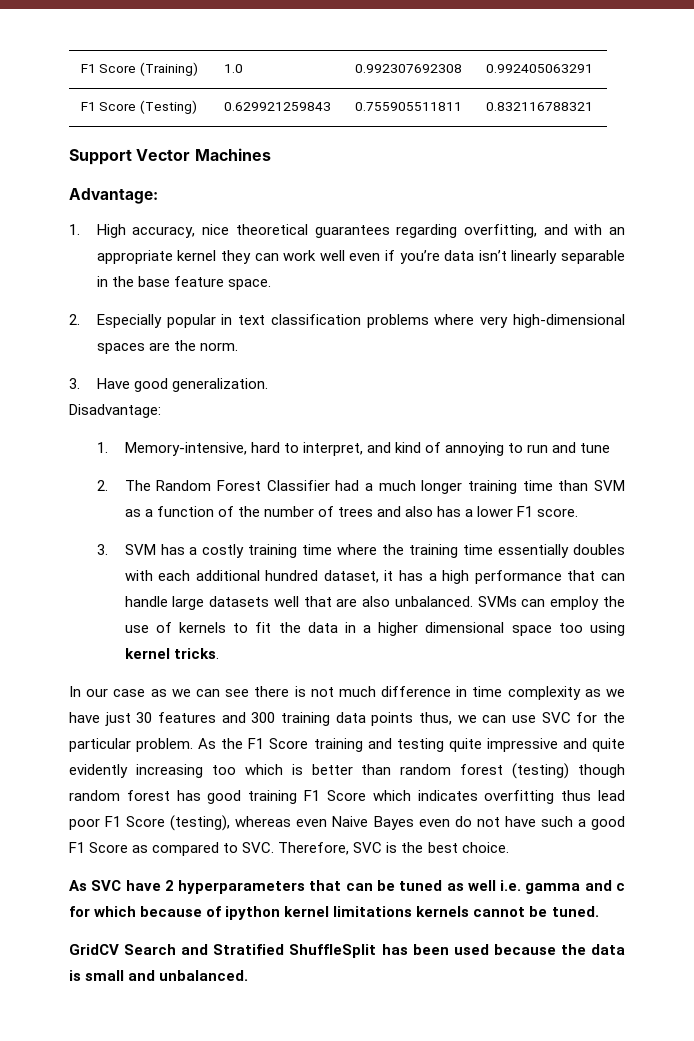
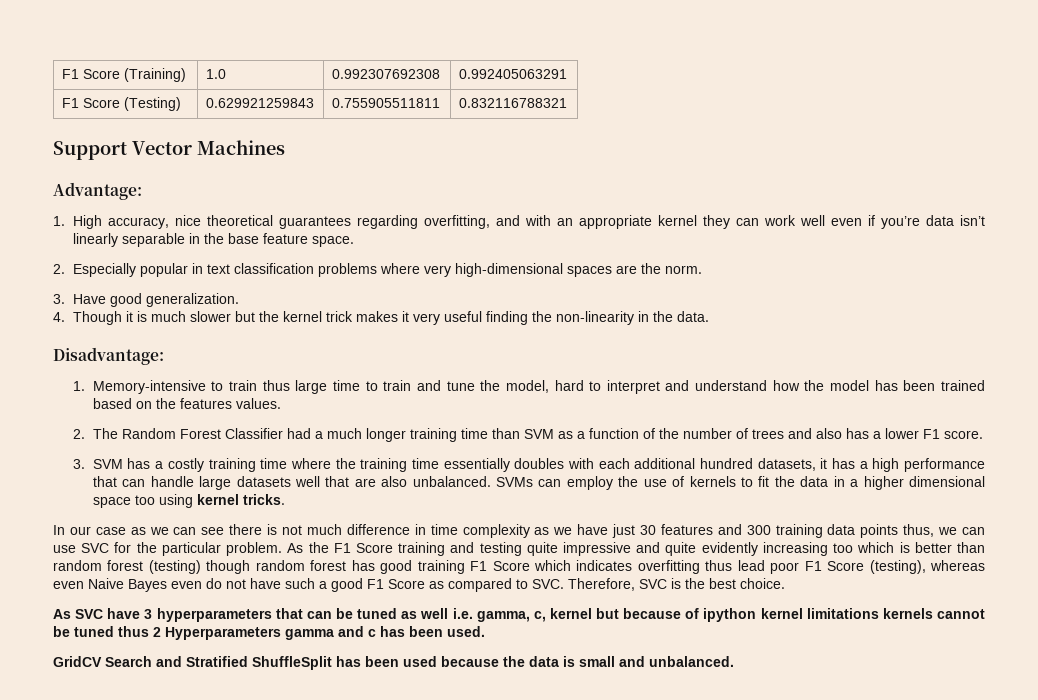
+ 4. Though it is much slower but the kernel trick makes it very useful finding the non-linearity in the data.
  Disadvantage:
- 1. Memory-intensive, hard to interpret, and kind of annoying to run and tune
+ 1. Memory-intensive to train thus large time to train and tune the model, hard to interpret and understand how the model has been trained based on the features values.
- 3. SVM has a costly training time where the training time essentially doubles with each additional hundred dataset, it has a high performance that can handle large datasets well that are also unbalanced.
+ 3. SVM has a costly training time where the training time essentially doubles with each additional hundred datasets, it has a high performance that can handle large datasets well that are also unbalanced.
- As SVC have 2 hyperparameters that can be tuned as well i.e. gamma and c for which because of ipython kernel limitations kernels cannot be tuned.
+ As SVC have 3 hyperparameters that can be tuned as well i.e. gamma, c, kernel but because of ipython kernel limitations kernels cannot be tuned thus 2 Hyperparameters gamma and c has been used.

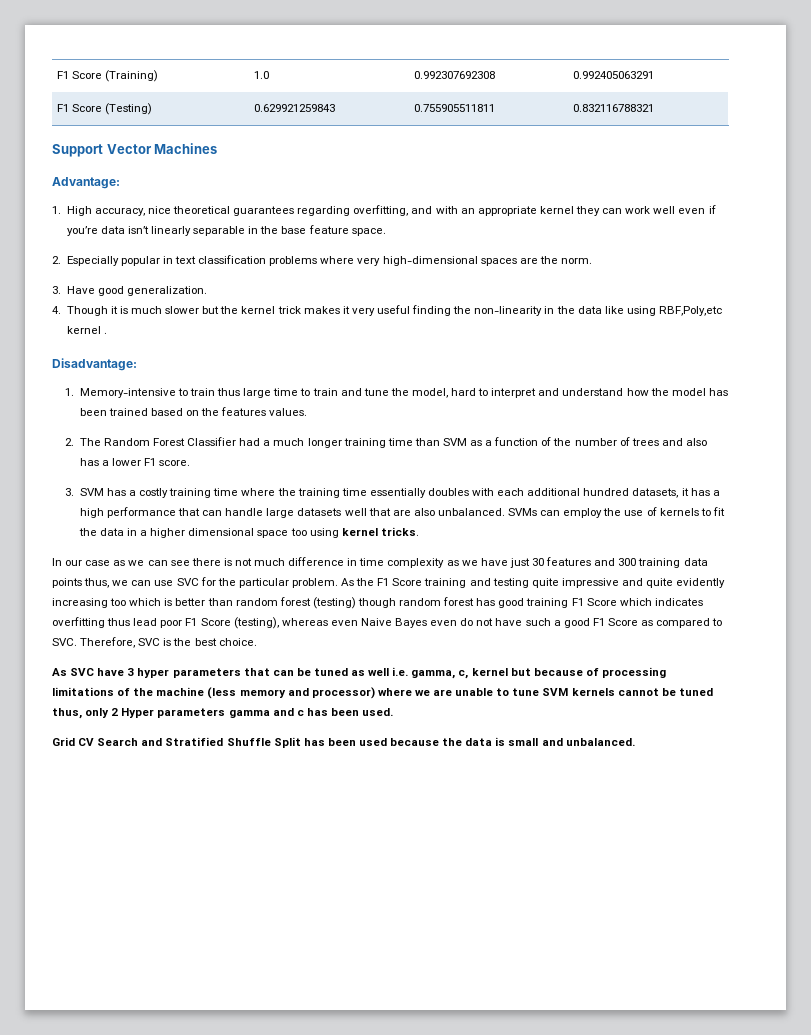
- 4. Though it is much slower but the kernel trick makes it very useful finding the non-linearity in the data.
+ 4. Though it is much slower but the kernel trick makes it very useful finding the non-linearity in the data like using RBF,Poly,etc kernel .
- As SVC have 3 hyperparameters that can be tuned as well i.e. gamma, c, kernel but because of ipython kernel limitations kernels cannot be tuned thus 2 Hyperparameters gamma and c has been used.
+ As SVC have 3 hyper parameters that can be tuned as well i.e. gamma, c, kernel but because of processing limitations of the machine (less memory and processor) where we are unable to tune SVM kernels cannot be tuned thus, only 2 Hyper parameters gamma and c has been used.
- GridCV Search and Stratified ShuffleSplit has been used because the data is small and unbalanced.
+ Grid CV Search and Stratified Shuffle Split has been used because the data is small and unbalanced.

